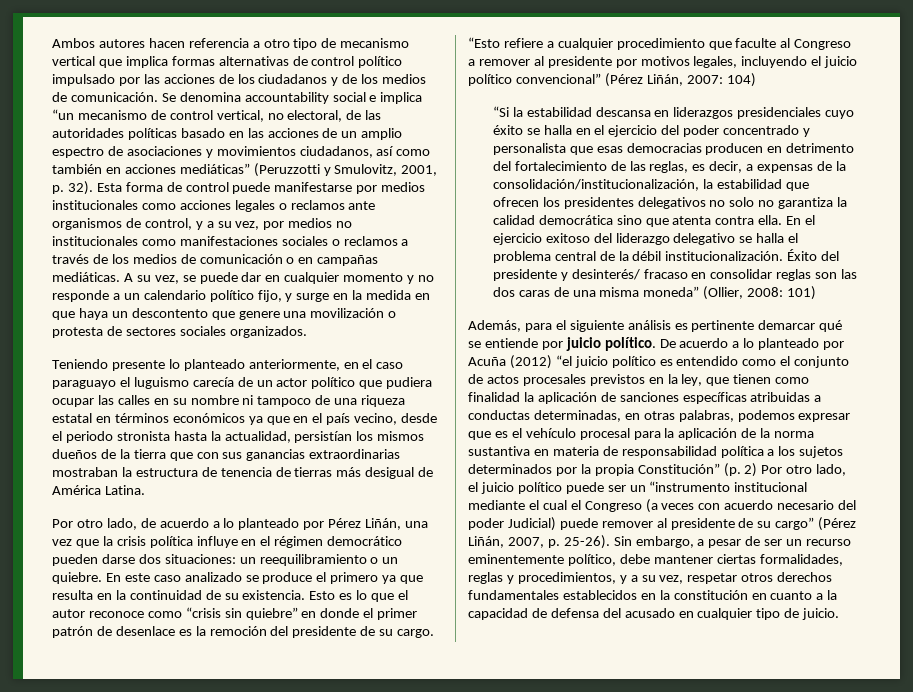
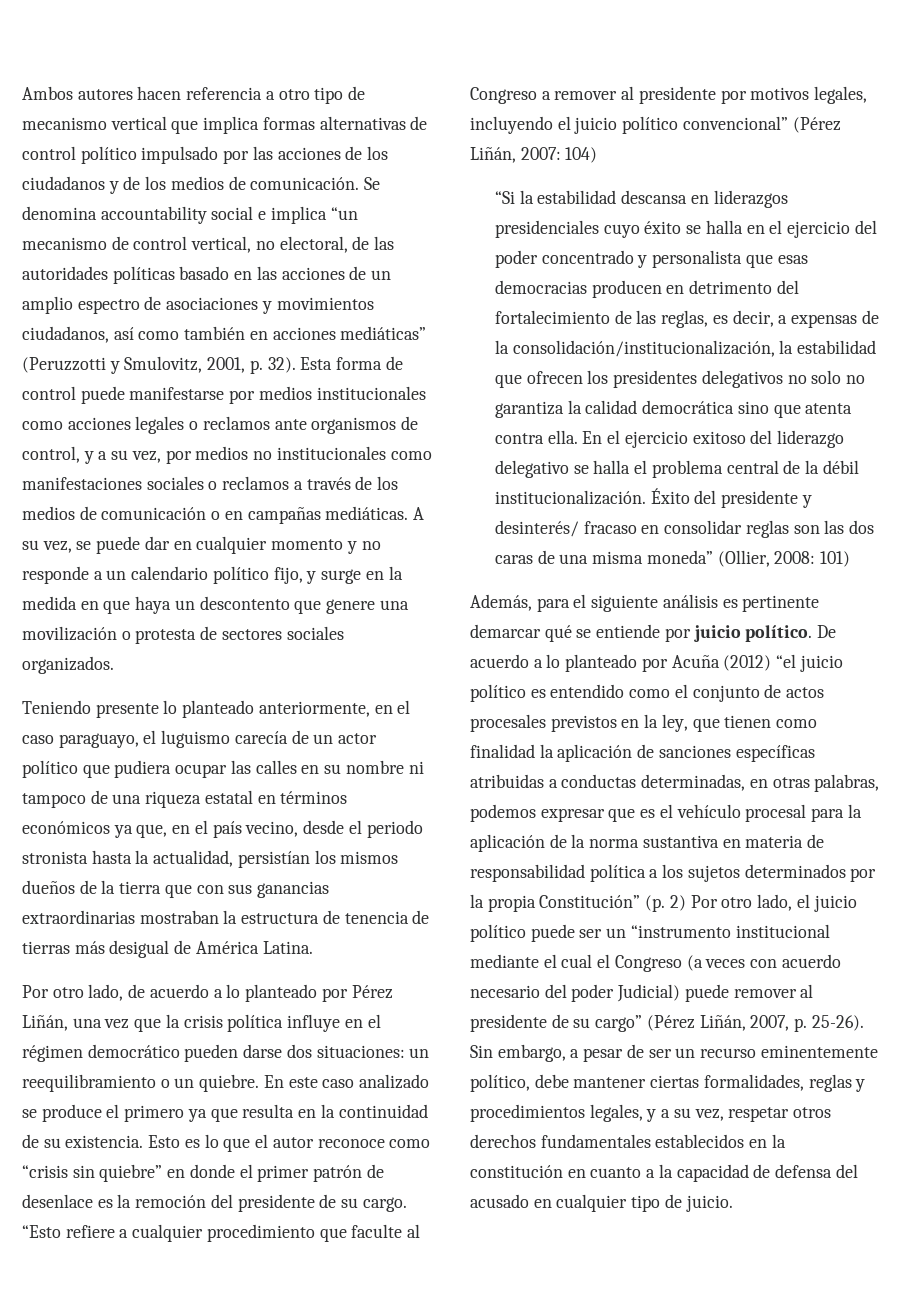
- Teniendo presente lo planteado anteriormente, en el caso paraguayo el luguismo carecía de un actor político que pudiera ocupar las calles en su nombre ni tampoco de una riqueza estatal en términos económicos ya que en el país vecino, desde el periodo stronista hasta la actualidad, persistían los mismos dueños de la tierra que con sus ganancias extraordinarias mostraban la estructura de tenencia de tierras más desigual de América Latina.
+ Teniendo presente lo planteado anteriormente, en el caso paraguayo, el luguismo carecía de un actor político que pudiera ocupar las calles en su nombre ni tampoco de una riqueza estatal en términos económicos ya que, en el país vecino, desde el periodo stronista hasta la actualidad, persistían los mismos dueños de la tierra que con sus ganancias extraordinarias mostraban la estructura de tenencia de tierras más desigual de América Latina.
- Sin embargo, a pesar de ser un recurso eminentemente político, debe mantener ciertas formalidades, reglas y procedimientos, y a su vez, respetar otros derechos fundamentales establecidos en la constitución en cuanto a la capacidad de defensa del acusado en cualquier tipo de juicio.
+ Sin embargo, a pesar de ser un recurso eminentemente político, debe mantener ciertas formalidades, reglas y procedimientos legales, y a su vez, respetar otros derechos fundamentales establecidos en la constitución en cuanto a la capacidad de defensa del acusado en cualquier tipo de juicio.

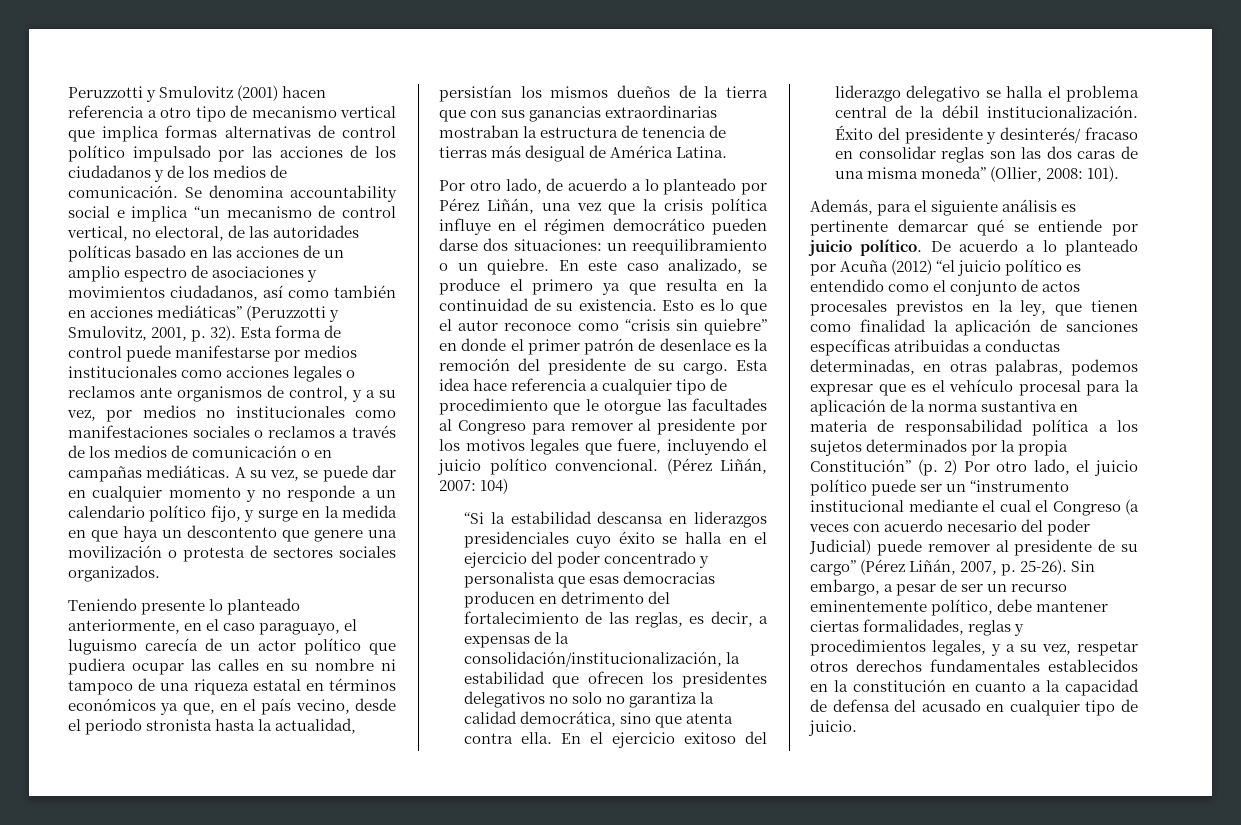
- Ambos autores hacen referencia a otro tipo de mecanismo vertical que implica formas alternativas de control político impulsado por las acciones de los ciudadanos y de los medios de comunicación.
+ Peruzzotti y Smulovitz (2001) hacen referencia a otro tipo de mecanismo vertical que implica formas alternativas de control político impulsado por las acciones de los ciudadanos y de los medios de comunicación.
- En este caso analizado se produce el primero ya que resulta en la continuidad de su existencia.
+ En este caso analizado, se produce el primero ya que resulta en la continuidad de su existencia.
- “Esto refiere a cualquier procedimiento que faculte al Congreso a remover al presidente por motivos legales, incluyendo el juicio político convencional” (Pérez Liñán, 2007: 104)
+ Esta idea hace referencia a cualquier tipo de procedimiento que le otorgue las facultades al Congreso para remover al presidente por los motivos legales que fuere, incluyendo el juicio político convencional. (Pérez Liñán, 2007: 104)
- “Si la estabilidad descansa en liderazgos presidenciales cuyo éxito se halla en el ejercicio del poder concentrado y personalista que esas democracias producen en detrimento del fortalecimiento de las reglas, es decir, a expensas de la consolidación/institucionalización, la estabilidad que ofrecen los presidentes delegativos no solo no garantiza la calidad democrática sino que atenta contra ella.
+ “Si la estabilidad descansa en liderazgos presidenciales cuyo éxito se halla en el ejercicio del poder concentrado y personalista que esas democracias producen en detrimento del fortalecimiento de las reglas, es decir, a expensas de la consolidación/institucionalización, la estabilidad que ofrecen los presidentes delegativos no solo no garantiza la calidad democrática, sino que atenta contra ella.
- Éxito del presidente y desinterés/ fracaso en consolidar reglas son las dos caras de una misma moneda” (Ollier, 2008: 101)
+ Éxito del presidente y desinterés/ fracaso en consolidar reglas son las dos caras de una misma moneda” (Ollier, 2008: 101).

